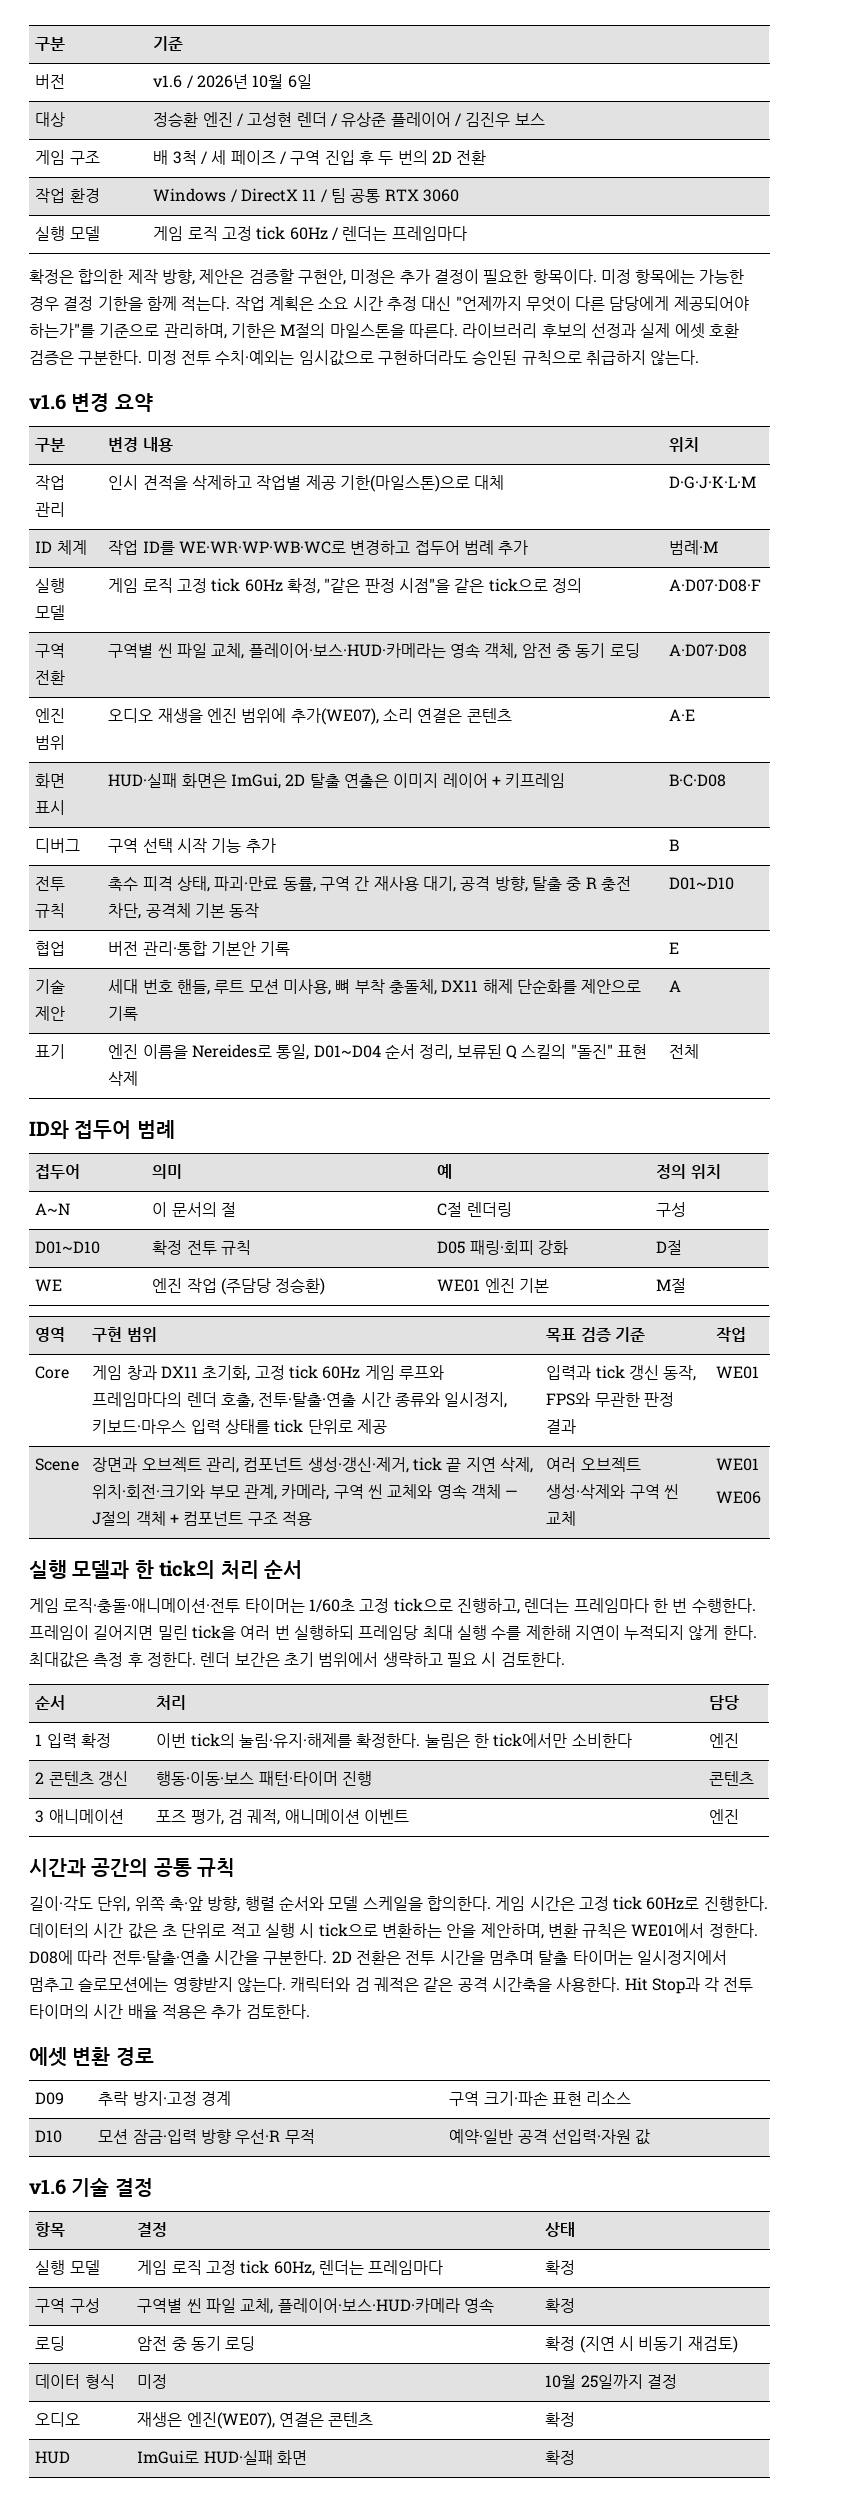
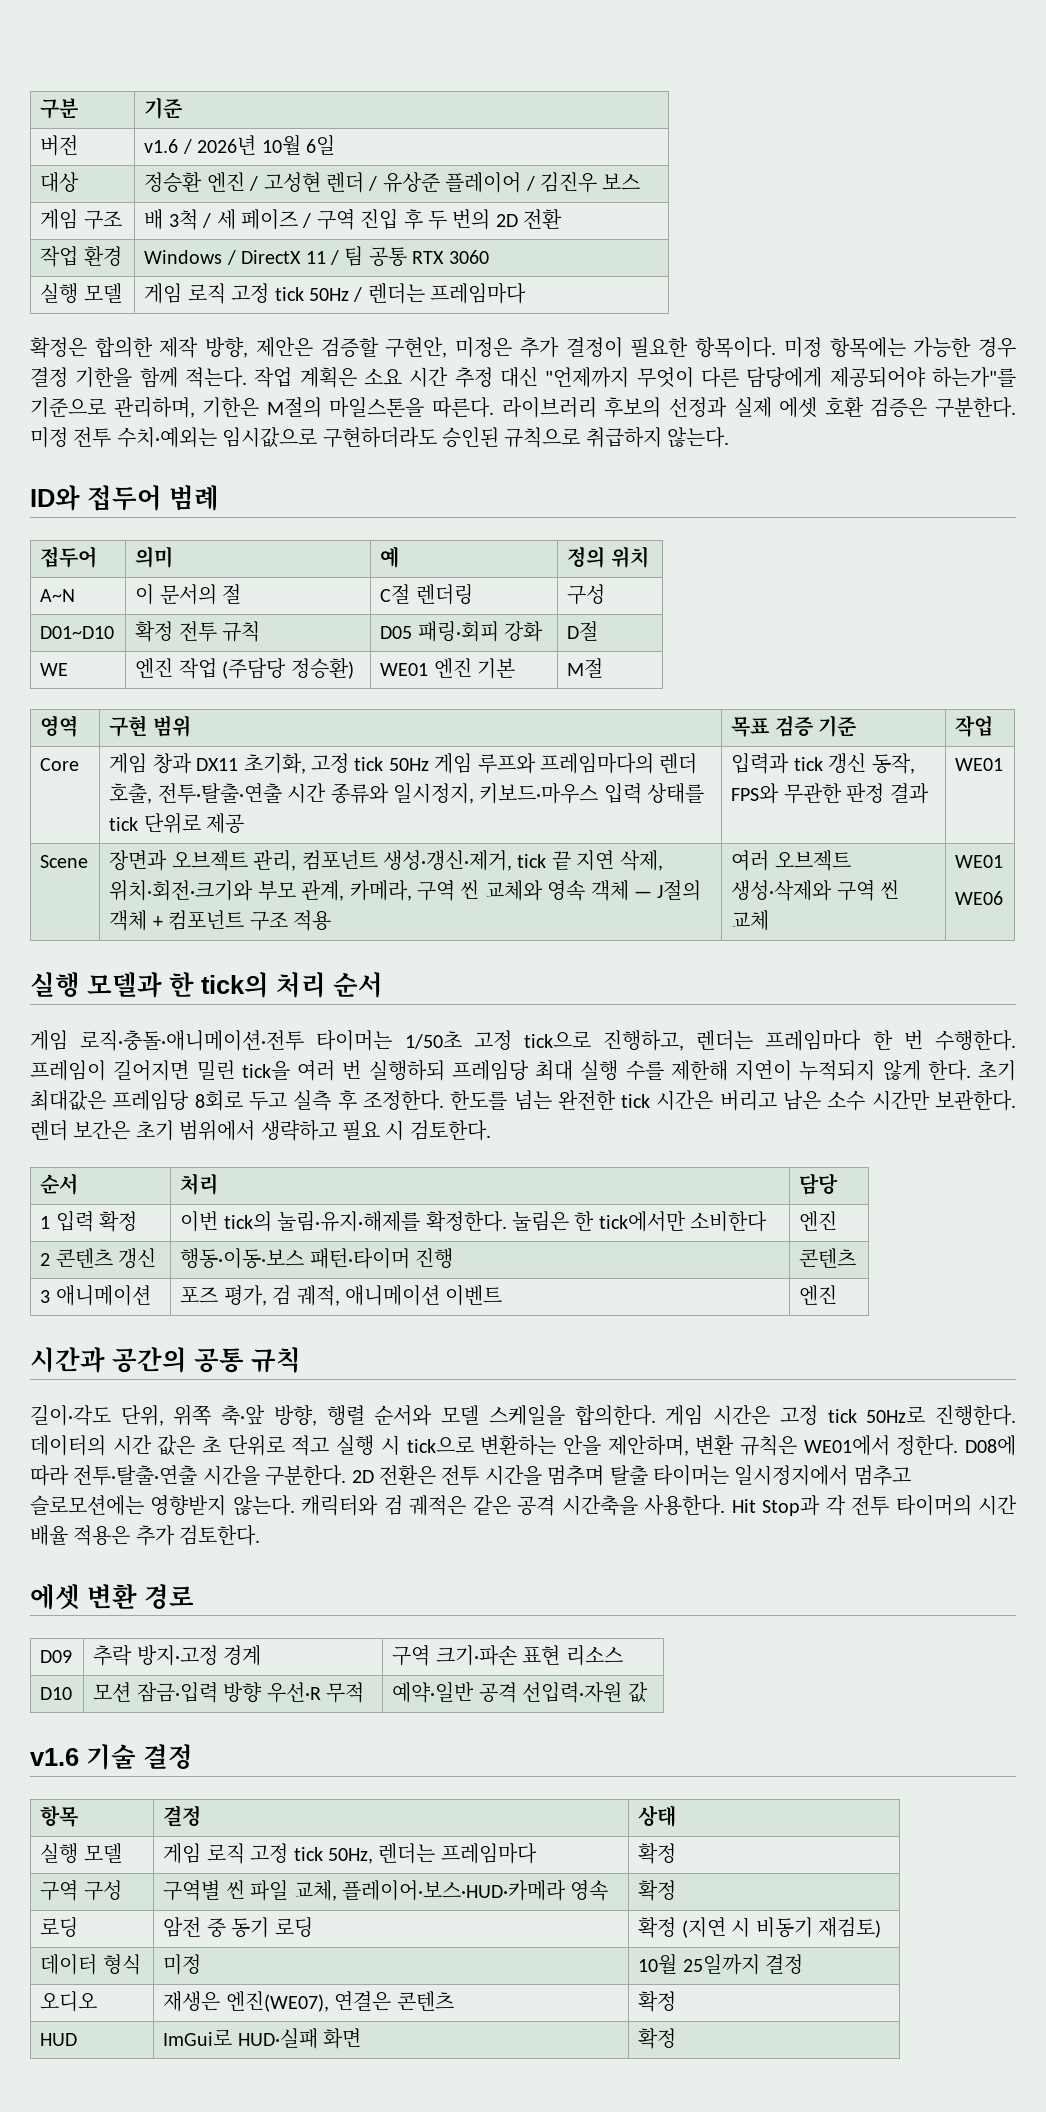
- 실행 모델 | 게임 로직 고정 tick 60Hz / 렌더는 프레임마다
+ 실행 모델 | 게임 로직 고정 tick 50Hz / 렌더는 프레임마다
- v1.6 변경 요약
- 구분 | 변경 내용 | 위치
- 작업 관리 | 인시 견적을 삭제하고 작업별 제공 기한(마일스톤)으로 대체 | D·G·J·K·L·M
- ID 체계 | 작업 ID를 WE·WR·WP·WB·WC로 변경하고 접두어 범례 추가 | 범례·M
- 실행 모델 | 게임 로직 고정 tick 60Hz 확정, "같은 판정 시점"을 같은 tick으로 정의 | A·D07·D08·F
- 구역 전환 | 구역별 씬 파일 교체, 플레이어·보스·HUD·카메라는 영속 객체, 암전 중 동기 로딩 | A·D07·D08
- 엔진 범위 | 오디오 재생을 엔진 범위에 추가(WE07), 소리 연결은 콘텐츠 | A·E
- 화면 표시 | HUD·실패 화면은 ImGui, 2D 탈출 연출은 이미지 레이어 + 키프레임 | B·C·D08
- 디버그 | 구역 선택 시작 기능 추가 | B
- 전투 규칙 | 촉수 피격 상태, 파괴·만료 동률, 구역 간 재사용 대기, 공격 방향, 탈출 중 R 충전 차단, 공격체 기본 동작 | D01~D10
- 협업 | 버전 관리·통합 기본안 기록 | E
- 기술 제안 | 세대 번호 핸들, 루트 모션 미사용, 뼈 부착 충돌체, DX11 해제 단순화를 제안으로 기록 | A
- 표기 | 엔진 이름을 Nereides로 통일, D01~D04 순서 정리, 보류된 Q 스킬의 "돌진" 표현 삭제 | 전체
- Core | 게임 창과 DX11 초기화, 고정 tick 60Hz 게임 루프와 프레임마다의 렌더 호출, 전투·탈출·연출 시간 종류와 일시정지, 키보드·마우스 입력 상태를 tick 단위로 제공 | 입력과 tick 갱신 동작, FPS와 무관한 판정 결과 | WE01
+ Core | 게임 창과 DX11 초기화, 고정 tick 50Hz 게임 루프와 프레임마다의 렌더 호출, 전투·탈출·연출 시간 종류와 일시정지, 키보드·마우스 입력 상태를 tick 단위로 제공 | 입력과 tick 갱신 동작, FPS와 무관한 판정 결과 | WE01
- 게임 로직·충돌·애니메이션·전투 타이머는 1/60초 고정 tick으로 진행하고, 렌더는 프레임마다 한 번 수행한다.
+ 게임 로직·충돌·애니메이션·전투 타이머는 1/50초 고정 tick으로 진행하고, 렌더는 프레임마다 한 번 수행한다.
- 최대값은 측정 후 정한다.
+ 초기 최대값은 프레임당 8회로 두고 실측 후 조정한다. 한도를 넘는 완전한 tick 시간은 버리고 남은 소수 시간만 보관한다.
- 게임 시간은 고정 tick 60Hz로 진행한다.
+ 게임 시간은 고정 tick 50Hz로 진행한다.
- 실행 모델 | 게임 로직 고정 tick 60Hz, 렌더는 프레임마다 | 확정
+ 실행 모델 | 게임 로직 고정 tick 50Hz, 렌더는 프레임마다 | 확정

